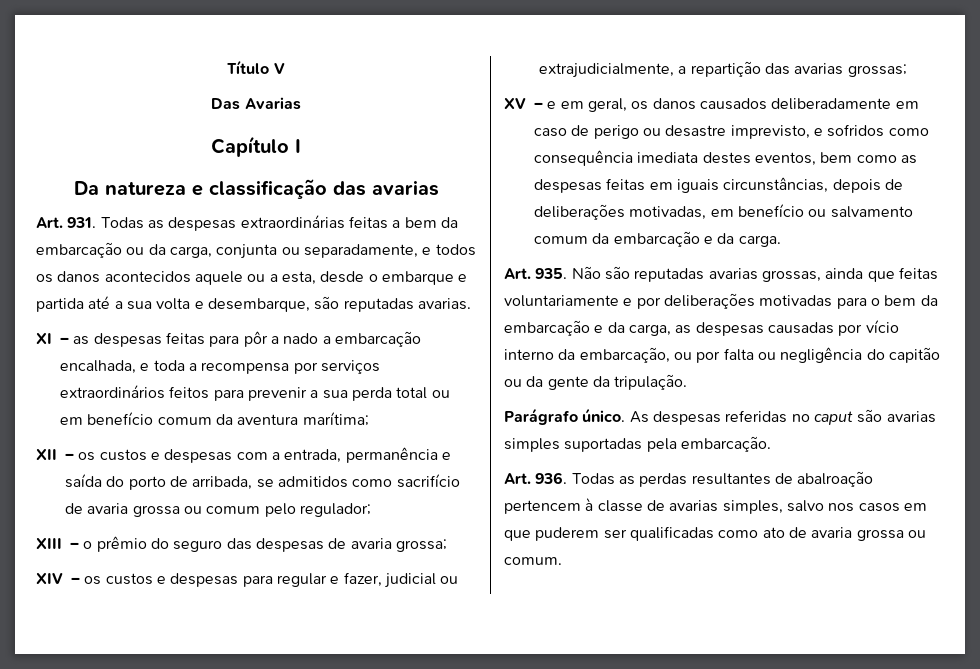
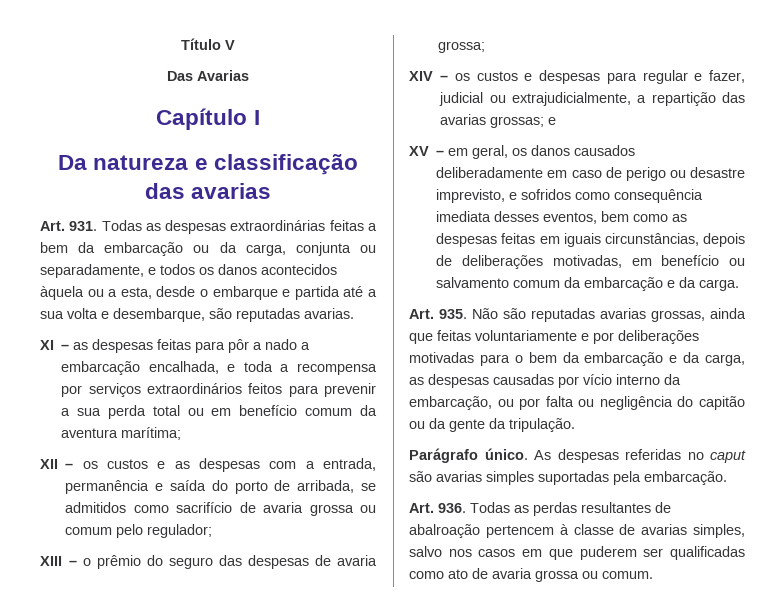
- Art. 931. Todas as despesas extraordinárias feitas a bem da embarcação ou da carga, conjunta ou separadamente, e todos os danos acontecidos aquele ou a esta, desde o embarque e partida até a sua volta e desembarque, são reputadas avarias.
+ Art. 931. Todas as despesas extraordinárias feitas a bem da embarcação ou da carga, conjunta ou separadamente, e todos os danos acontecidos àquela ou a esta, desde o embarque e partida até a sua volta e desembarque, são reputadas avarias.
- XII – os custos e despesas com a entrada, permanência e saída do porto de arribada, se admitidos como sacrifício de avaria grossa ou comum pelo regulador;
+ XII – os custos e as despesas com a entrada, permanência e saída do porto de arribada, se admitidos como sacrifício de avaria grossa ou comum pelo regulador;
- XIV – os custos e despesas para regular e fazer, judicial ou extrajudicialmente, a repartição das avarias grossas;
+ XIV – os custos e despesas para regular e fazer, judicial ou extrajudicialmente, a repartição das avarias grossas; e
- XV – e em geral, os danos causados deliberadamente em caso de perigo ou desastre imprevisto, e sofridos como consequência imediata destes eventos, bem como as despesas feitas em iguais circunstâncias, depois de deliberações motivadas, em benefício ou salvamento comum da embarcação e da carga.
+ XV – em geral, os danos causados deliberadamente em caso de perigo ou desastre imprevisto, e sofridos como consequência imediata desses eventos, bem como as despesas feitas em iguais circunstâncias, depois de deliberações motivadas, em benefício ou salvamento comum da embarcação e da carga.

